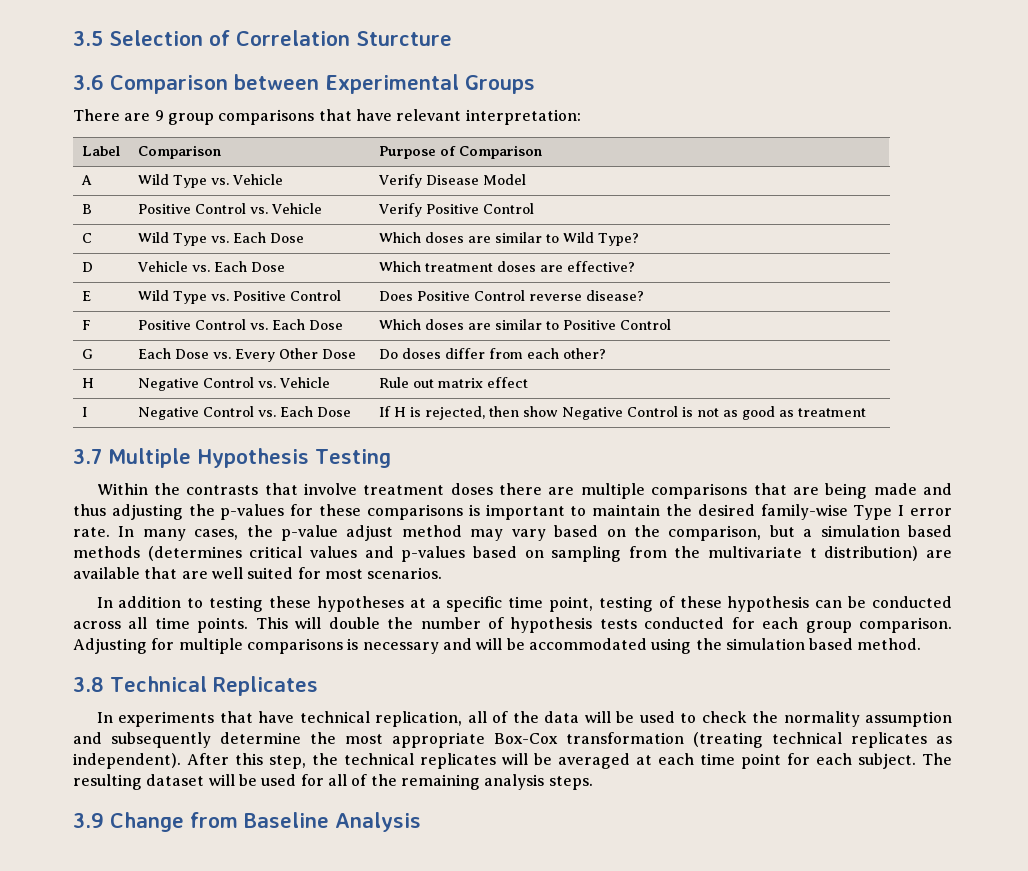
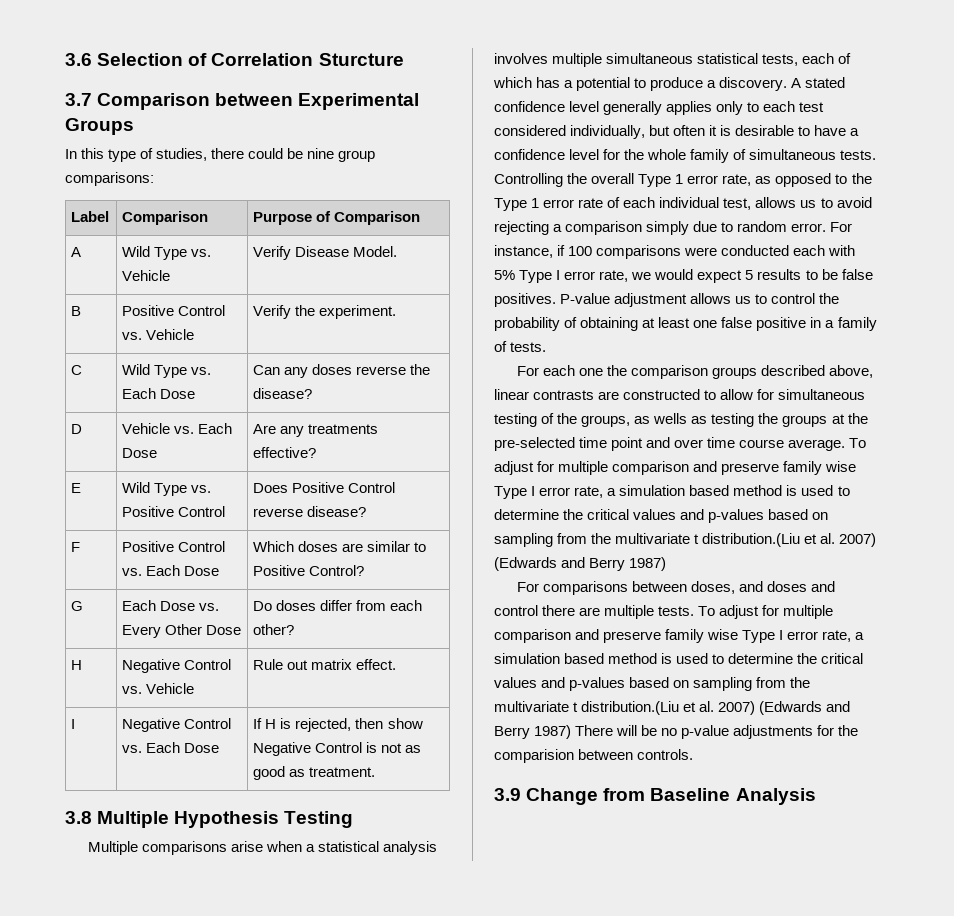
- 3.5 Selection of Correlation Sturcture
+ 3.6 Selection of Correlation Sturcture
- 3.6 Comparison between Experimental Groups
+ 3.7 Comparison between Experimental Groups
- There are 9 group comparisons that have relevant interpretation:
+ In this type of studies, there could be nine group comparisons:
- A | Wild Type vs. Vehicle | Verify Disease Model
+ A | Wild Type vs. Vehicle | Verify Disease Model.
- B | Positive Control vs. Vehicle | Verify Positive Control
+ B | Positive Control vs. Vehicle | Verify the experiment.
- C | Wild Type vs. Each Dose | Which doses are similar to Wild Type?
+ C | Wild Type vs. Each Dose | Can any doses reverse the disease?
- D | Vehicle vs. Each Dose | Which treatment doses are effective?
+ D | Vehicle vs. Each Dose | Are any treatments effective?
- F | Positive Control vs. Each Dose | Which doses are similar to Positive Control
+ F | Positive Control vs. Each Dose | Which doses are similar to Positive Control?
- H | Negative Control vs. Vehicle | Rule out matrix effect
+ H | Negative Control vs. Vehicle | Rule out matrix effect.
- I | Negative Control vs. Each Dose | If H is rejected, then show Negative Control is not as good as treatment
- 3.7 Multiple Hypothesis Testing
+ I | Negative Control vs. Each Dose | If H is rejected, then show Negative Control is not as good as treatment.
+ 3.8 Multiple Hypothesis Testing
- Within the contrasts that involve treatment doses there are multiple comparisons that are being made and thus adjusting the p-values for these comparisons is important to maintain the desired family-wise Type I error rate. In many cases, the p-value adjust method may vary based on the comparison, but a simulation based methods (determines critical values and p-values based on sampling from the multivariate t distribution) are available that are well suited for most scenarios.
- In addition to testing these hypotheses at a specific time point, testing of these hypothesis can be conducted across all time points. This will double the number of hypothesis tests conducted for each group comparison. Adjusting for multiple comparisons is necessary and will be accommodated using the simulation based method.
- 3.8 Technical Replicates
- In experiments that have technical replication, all of the data will be used to check the normality assumption and subsequently determine the most appropriate Box-Cox transformation (treating technical replicates as independent). After this step, the technical replicates will be averaged at each time point for each subject. The resulting dataset will be used for all of the remaining analysis steps.
+ Multiple comparisons arise when a statistical analysis involves multiple simultaneous statistical tests, each of which has a potential to produce a discovery. A stated confidence level generally applies only to each test considered individually, but often it is desirable to have a confidence level for the whole family of simultaneous tests. Controlling the overall Type 1 error rate, as opposed to the Type 1 error rate of each individual test, allows us to avoid rejecting a comparison simply due to random error. For instance, if 100 comparisons were conducted each with 5% Type I error rate, we would expect 5 results to be false positives. P-value adjustment allows us to control the probability of obtaining at least one false positive in a family of tests.
+ For each one the comparison groups described above, linear contrasts are constructed to allow for simultaneous testing of the groups, as wells as testing the groups at the pre-selected time point and over time course average. To adjust for multiple comparison and preserve family wise Type I error rate, a simulation based method is used to determine the critical values and p-values based on sampling from the multivariate t distribution.(Liu et al. 2007) (Edwards and Berry 1987)
+ For comparisons between doses, and doses and control there are multiple tests. To adjust for multiple comparison and preserve family wise Type I error rate, a simulation based method is used to determine the critical values and p-values based on sampling from the multivariate t distribution.(Liu et al. 2007) (Edwards and Berry 1987) There will be no p-value adjustments for the comparision between controls.

